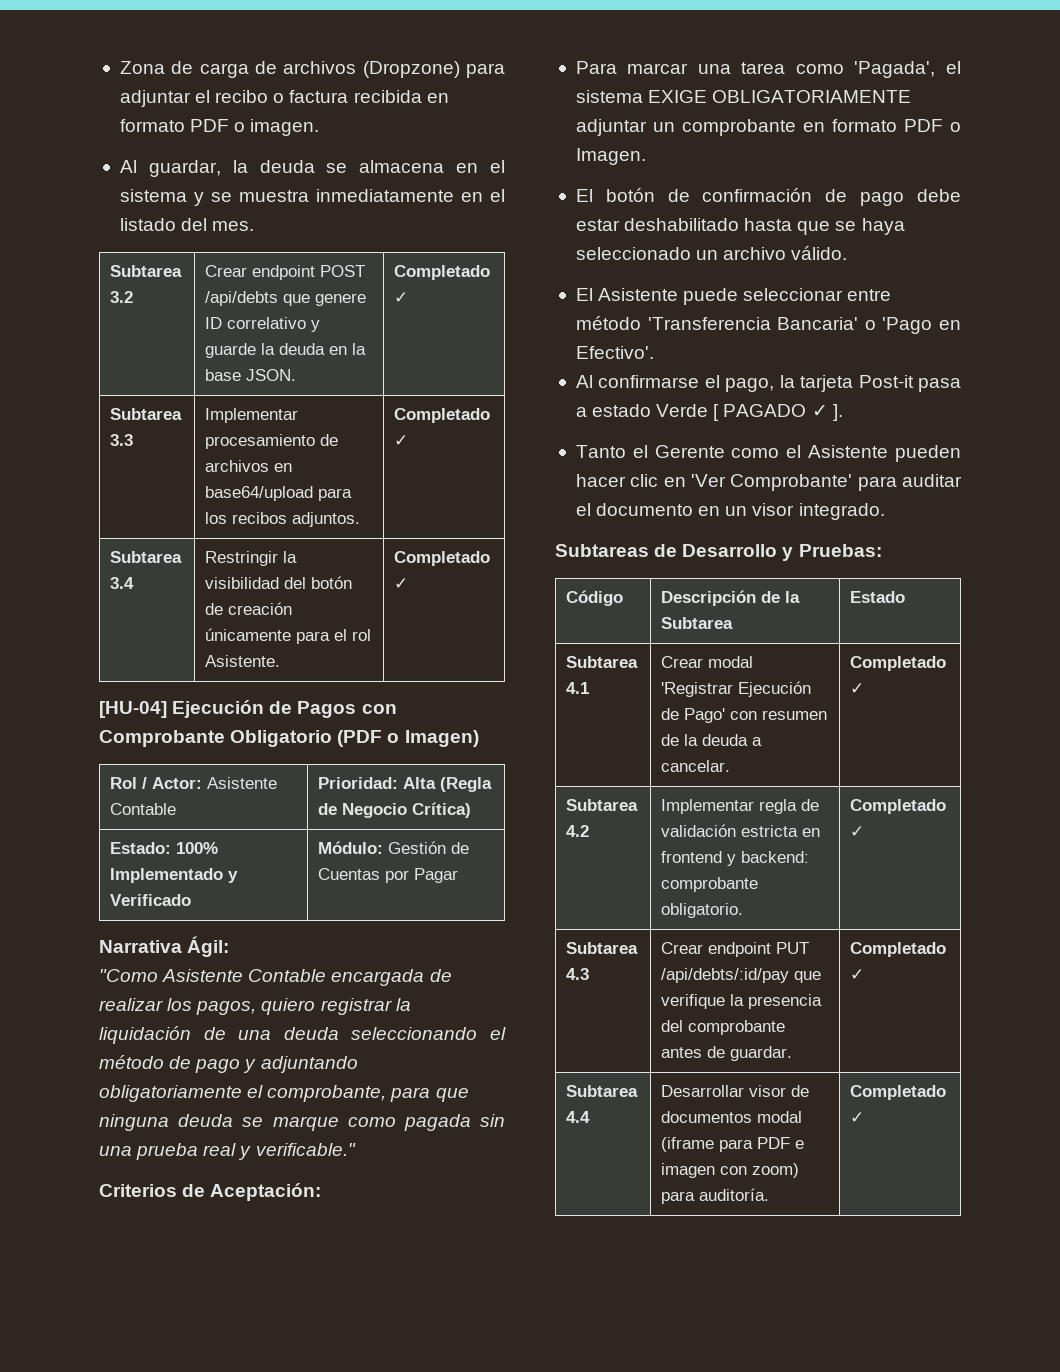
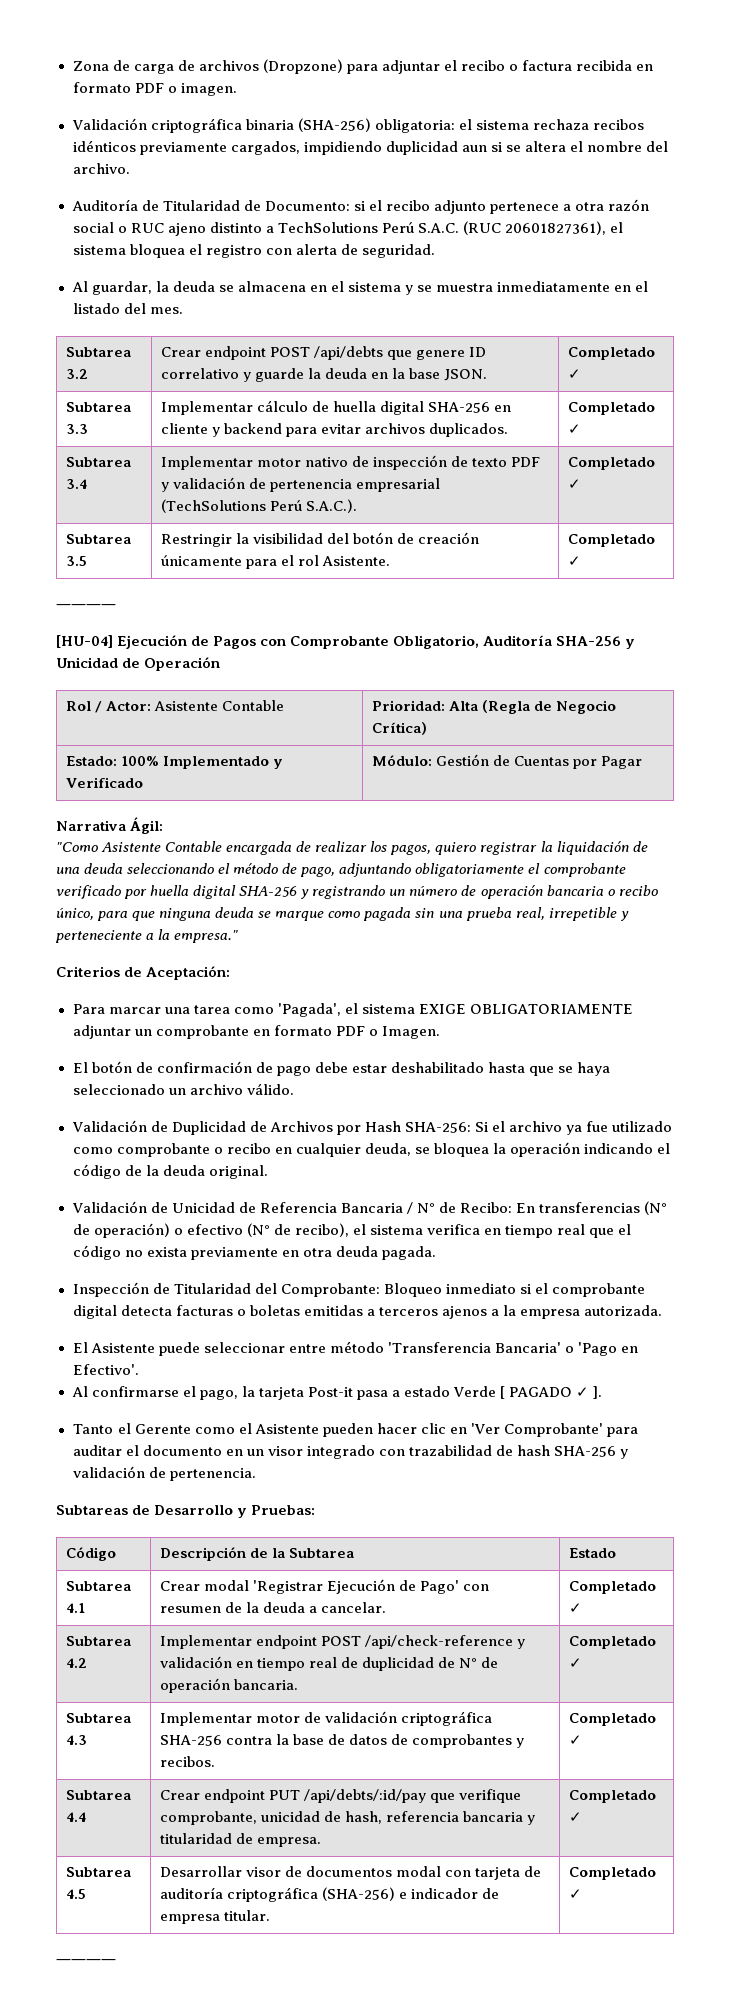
+ Validación criptográfica binaria (SHA-256) obligatoria: el sistema rechaza recibos idénticos previamente cargados, impidiendo duplicidad aun si se altera el nombre del archivo.
+ Auditoría de Titularidad de Documento: si el recibo adjunto pertenece a otra razón social o RUC ajeno distinto a TechSolutions Perú S.A.C. (RUC 20601827361), el sistema bloquea el registro con alerta de seguridad.
- Subtarea 3.3 | Implementar procesamiento de archivos en base64/upload para los recibos adjuntos. | Completado ✓
- Subtarea 3.4 | Restringir la visibilidad del botón de creación únicamente para el rol Asistente. | Completado ✓
+ Subtarea 3.3 | Implementar cálculo de huella digital SHA-256 en cliente y backend para evitar archivos duplicados. | Completado ✓
+ Subtarea 3.4 | Implementar motor nativo de inspección de texto PDF y validación de pertenencia empresarial (TechSolutions Perú S.A.C.). | Completado ✓
+ Subtarea 3.5 | Restringir la visibilidad del botón de creación únicamente para el rol Asistente. | Completado ✓
+ ――――
- [HU-04] Ejecución de Pagos con Comprobante Obligatorio (PDF o Imagen)
+ [HU-04] Ejecución de Pagos con Comprobante Obligatorio, Auditoría SHA-256 y Unicidad de Operación
- "Como Asistente Contable encargada de realizar los pagos, quiero registrar la liquidación de una deuda seleccionando el método de pago y adjuntando obligatoriamente el comprobante, para que ninguna deuda se marque como pagada sin una prueba real y verificable."
+ "Como Asistente Contable encargada de realizar los pagos, quiero registrar la liquidación de una deuda seleccionando el método de pago, adjuntando obligatoriamente el comprobante verificado por huella digital SHA-256 y registrando un número de operación bancaria o recibo único, para que ninguna deuda se marque como pagada sin una prueba real, irrepetible y perteneciente a la empresa."
+ Validación de Duplicidad de Archivos por Hash SHA-256: Si el archivo ya fue utilizado como comprobante o recibo en cualquier deuda, se bloquea la operación indicando el código de la deuda original.
+ Validación de Unicidad de Referencia Bancaria / N° de Recibo: En transferencias (N° de operación) o efectivo (N° de recibo), el sistema verifica en tiempo real que el código no exista previamente en otra deuda pagada.
+ Inspección de Titularidad del Comprobante: Bloqueo inmediato si el comprobante digital detecta facturas o boletas emitidas a terceros ajenos a la empresa autorizada.
- Tanto el Gerente como el Asistente pueden hacer clic en 'Ver Comprobante' para auditar el documento en un visor integrado.
+ Tanto el Gerente como el Asistente pueden hacer clic en 'Ver Comprobante' para auditar el documento en un visor integrado con trazabilidad de hash SHA-256 y validación de pertenencia.
- Subtarea 4.2 | Implementar regla de validación estricta en frontend y backend: comprobante obligatorio. | Completado ✓
- Subtarea 4.3 | Crear endpoint PUT /api/debts/:id/pay que verifique la presencia del comprobante antes de guardar. | Completado ✓
- Subtarea 4.4 | Desarrollar visor de documentos modal (iframe para PDF e imagen con zoom) para auditoría. | Completado ✓
+ Subtarea 4.2 | Implementar endpoint POST /api/check-reference y validación en tiempo real de duplicidad de N° de operación bancaria. | Completado ✓
+ Subtarea 4.3 | Implementar motor de validación criptográfica SHA-256 contra la base de datos de comprobantes y recibos. | Completado ✓
+ Subtarea 4.4 | Crear endpoint PUT /api/debts/:id/pay que verifique comprobante, unicidad de hash, referencia bancaria y titularidad de empresa. | Completado ✓
+ Subtarea 4.5 | Desarrollar visor de documentos modal con tarjeta de auditoría criptográfica (SHA-256) e indicador de empresa titular. | Completado ✓
+ ――――

